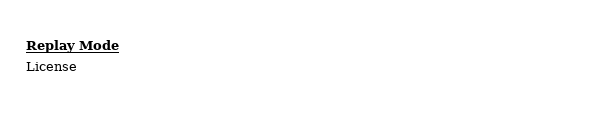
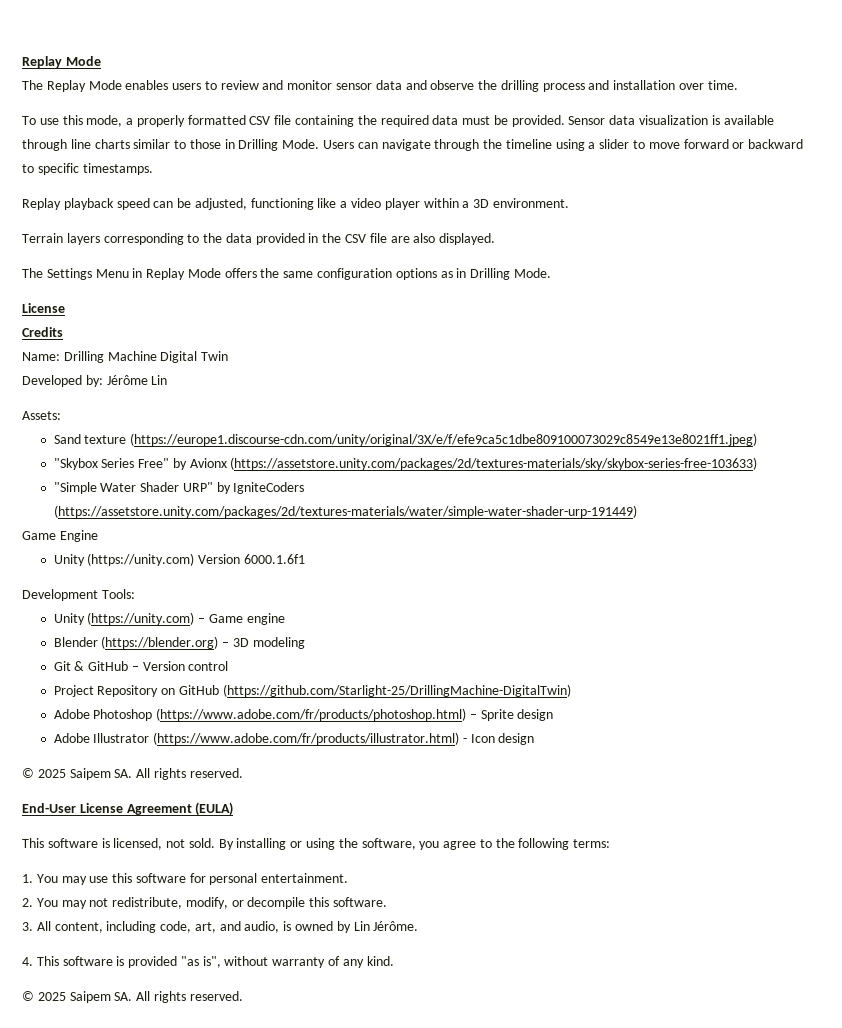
+ The Replay Mode enables users to review and monitor sensor data and observe the drilling process and installation over time.
+ To use this mode, a properly formatted CSV file containing the required data must be provided. Sensor data visualization is available through line charts similar to those in Drilling Mode. Users can navigate through the timeline using a slider to move forward or backward to specific timestamps.
+ Replay playback speed can be adjusted, functioning like a video player within a 3D environment.
+ Terrain layers corresponding to the data provided in the CSV file are also displayed.
+ The Settings Menu in Replay Mode offers the same configuration options as in Drilling Mode.
  License
+ Credits
+ Name: Drilling Machine Digital Twin
+ Developed by: Jérôme Lin
+ Assets:
+ Sand texture (https://europe1.discourse-cdn.com/unity/original/3X/e/f/efe9ca5c1dbe809100073029c8549e13e8021ff1.jpeg)
+ "Skybox Series Free" by Avionx (https://assetstore.unity.com/packages/2d/textures-materials/sky/skybox-series-free-103633)
+ "Simple Water Shader URP" by IgniteCoders (https://assetstore.unity.com/packages/2d/textures-materials/water/simple-water-shader-urp-191449)
+ Game Engine
+ Unity (https://unity.com) Version 6000.1.6f1
+ Development Tools:
+ Unity (https://unity.com) – Game engine
+ Blender (https://blender.org) – 3D modeling
+ Git & GitHub – Version control
+ Project Repository on GitHub (https://github.com/Starlight-25/DrillingMachine-DigitalTwin)
+ Adobe Photoshop (https://www.adobe.com/fr/products/photoshop.html) – Sprite design
+ Adobe Illustrator (https://www.adobe.com/fr/products/illustrator.html) - Icon design
+ © 2025 Saipem SA. All rights reserved.
+ End-User License Agreement (EULA)
+ This software is licensed, not sold. By installing or using the software, you agree to the following terms:
+ 1. You may use this software for personal entertainment.
+ 2. You may not redistribute, modify, or decompile this software.
+ 3. All content, including code, art, and audio, is owned by Lin Jérôme.
+ 4. This software is provided "as is", without warranty of any kind.
+ © 2025 Saipem SA. All rights reserved.

